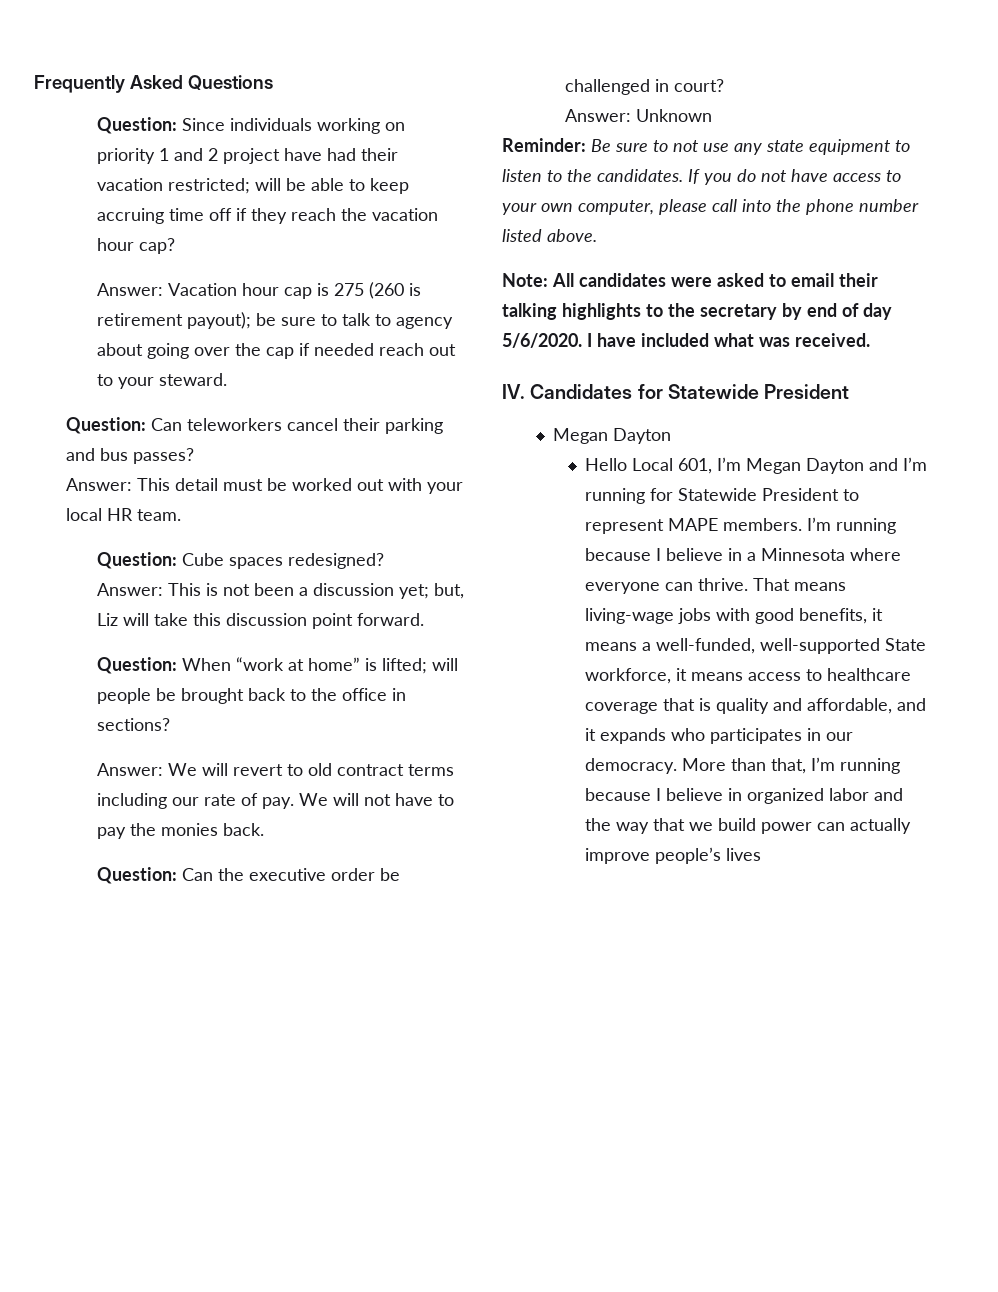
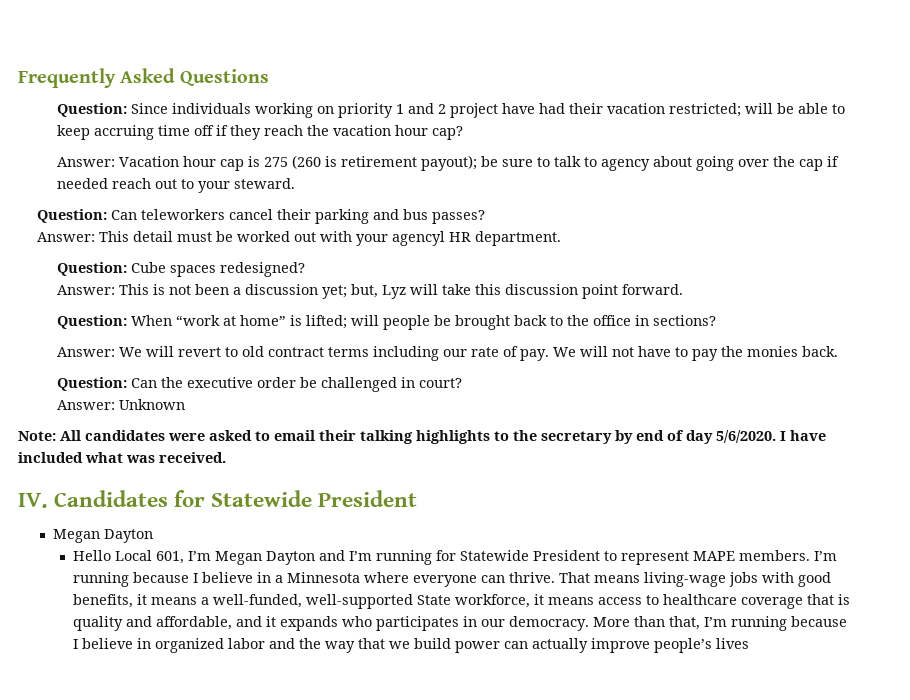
- Answer: This detail must be worked out with your local HR team.
+ Answer: This detail must be worked out with your agencyl HR department.
- Answer: This is not been a discussion yet; but, Liz will take this discussion point forward.
+ Answer: This is not been a discussion yet; but, Lyz will take this discussion point forward.
- Reminder: Be sure to not use any state equipment to listen to the candidates. If you do not have access to your own computer, please call into the phone number listed above.

